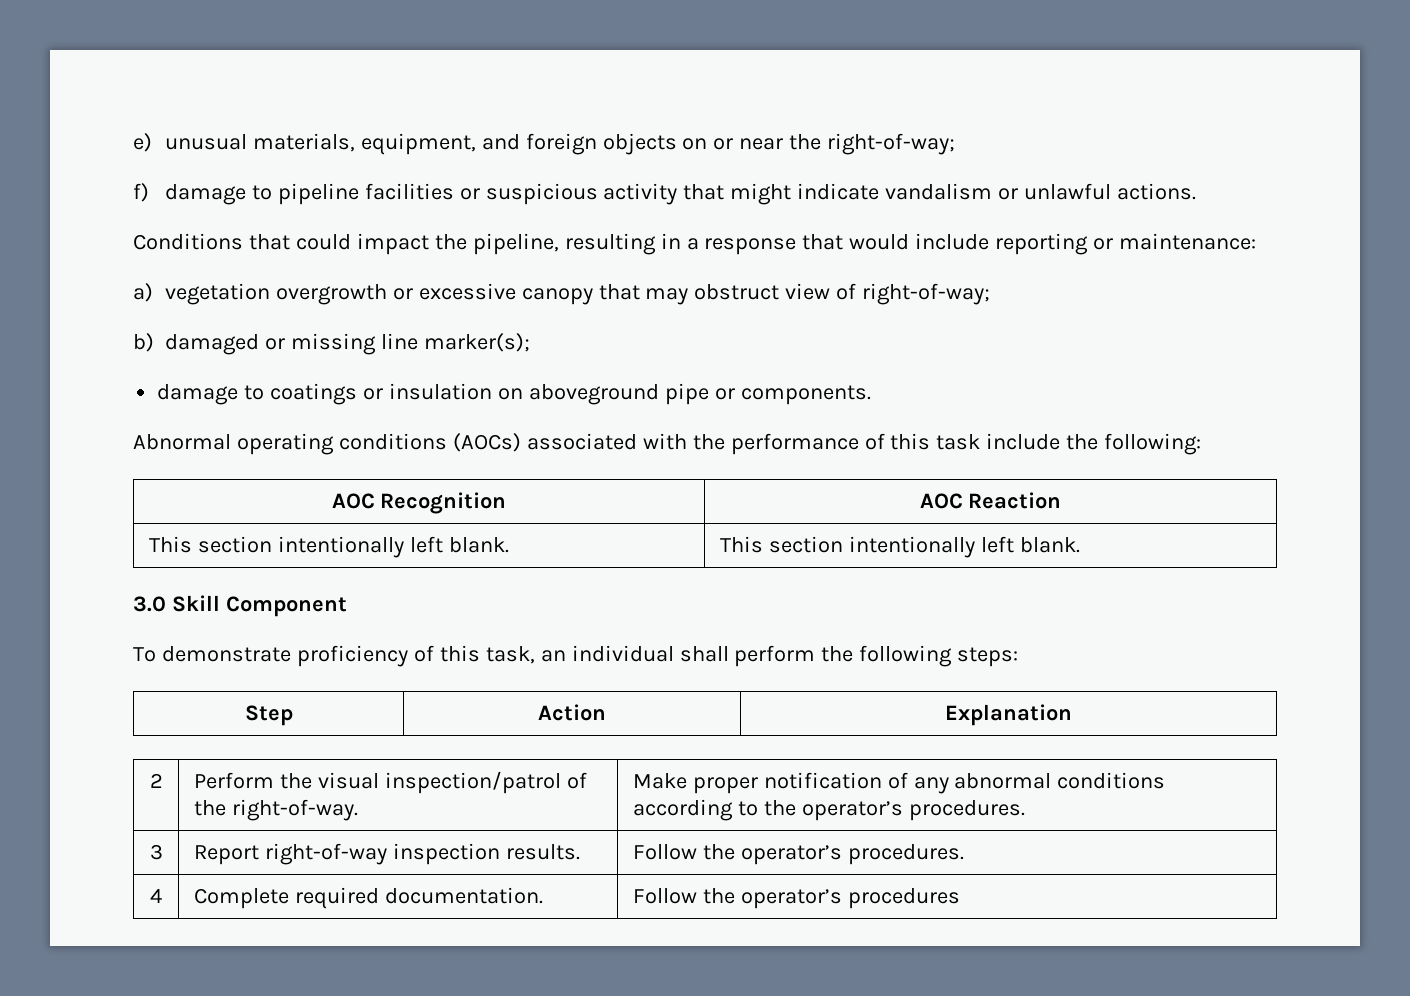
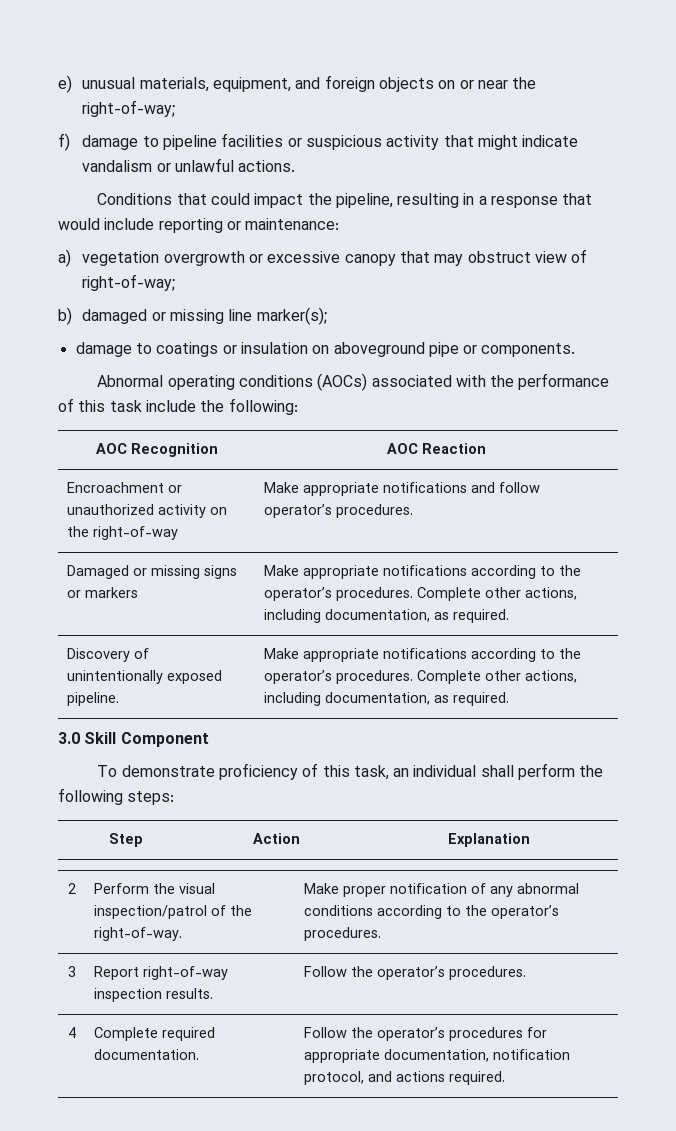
- This section intentionally left blank. | This section intentionally left blank.
+ Encroachment or unauthorized activity on the right-of-way | Make appropriate notifications and follow operator’s procedures.
+ Damaged or missing signs or markers | Make appropriate notifications according to the operator’s procedures. Complete other actions, including documentation, as required.
+ Discovery of unintentionally exposed pipeline. | Make appropriate notifications according to the operator’s procedures. Complete other actions, including documentation, as required.
- 4 | Complete required documentation. | Follow the operator’s procedures
+ 4 | Complete required documentation. | Follow the operator’s procedures for appropriate documentation, notification protocol, and actions required.

